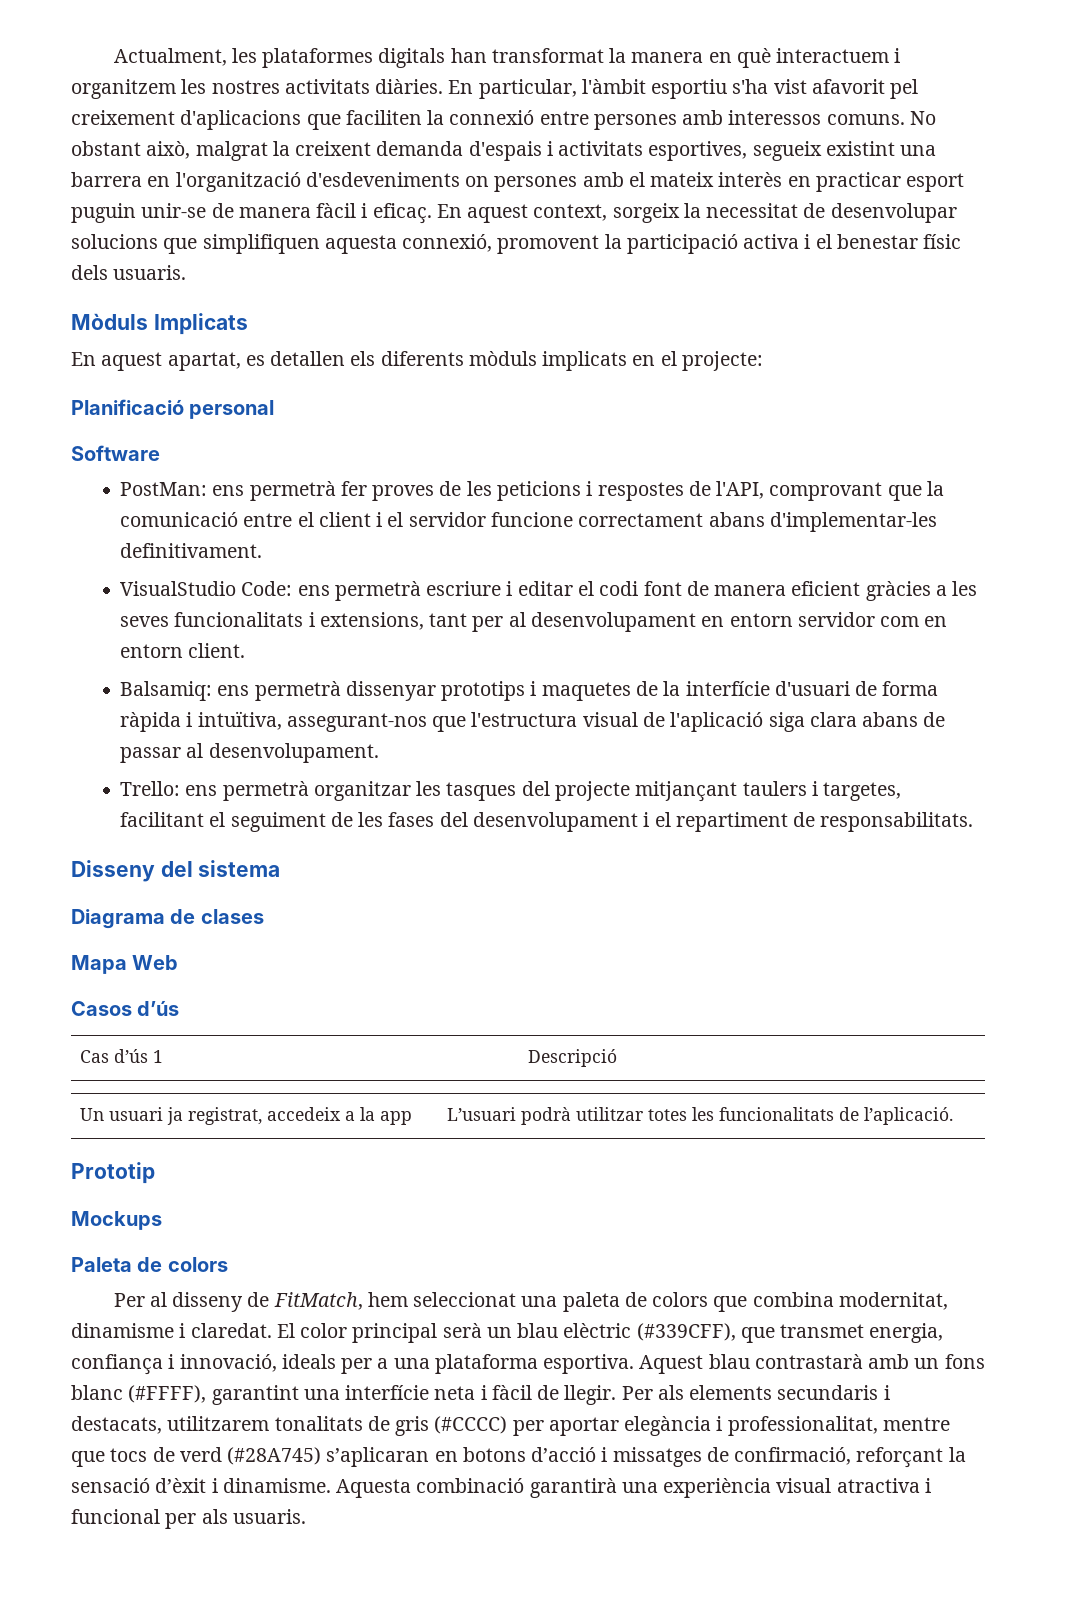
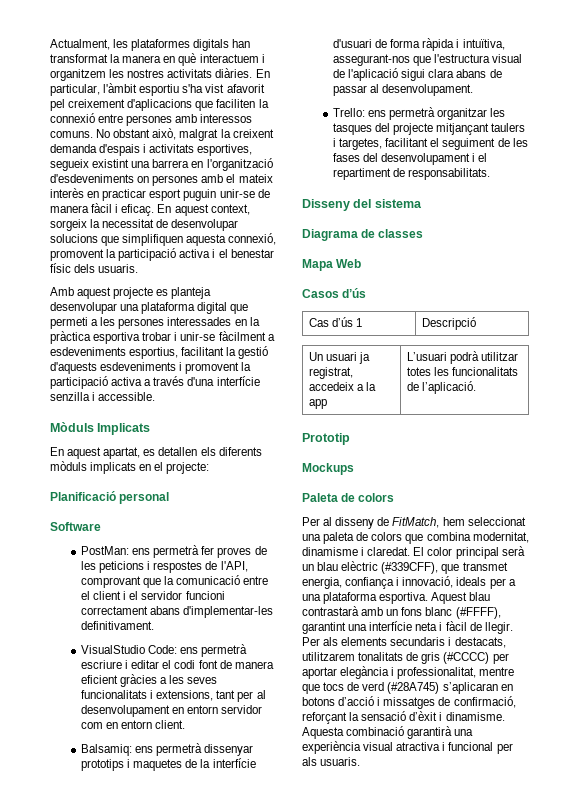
+ Amb aquest projecte es planteja desenvolupar una plataforma digital que permeti a les persones interessades en la pràctica esportiva trobar i unir-se fàcilment a esdeveniments esportius, facilitant la gestió d'aquests esdeveniments i promovent la participació activa a través d'una interfície senzilla i accessible.
- PostMan: ens permetrà fer proves de les peticions i respostes de l'API, comprovant que la comunicació entre el client i el servidor funcione correctament abans d'implementar-les definitivament.
+ PostMan: ens permetrà fer proves de les peticions i respostes de l'API, comprovant que la comunicació entre el client i el servidor funcioni correctament abans d'implementar-les definitivament.
- Balsamiq: ens permetrà dissenyar prototips i maquetes de la interfície d'usuari de forma ràpida i intuïtiva, assegurant-nos que l'estructura visual de l'aplicació siga clara abans de passar al desenvolupament.
+ Balsamiq: ens permetrà dissenyar prototips i maquetes de la interfície d'usuari de forma ràpida i intuïtiva, assegurant-nos que l'estructura visual de l'aplicació sigui clara abans de passar al desenvolupament.
- Diagrama de clases
+ Diagrama de classes

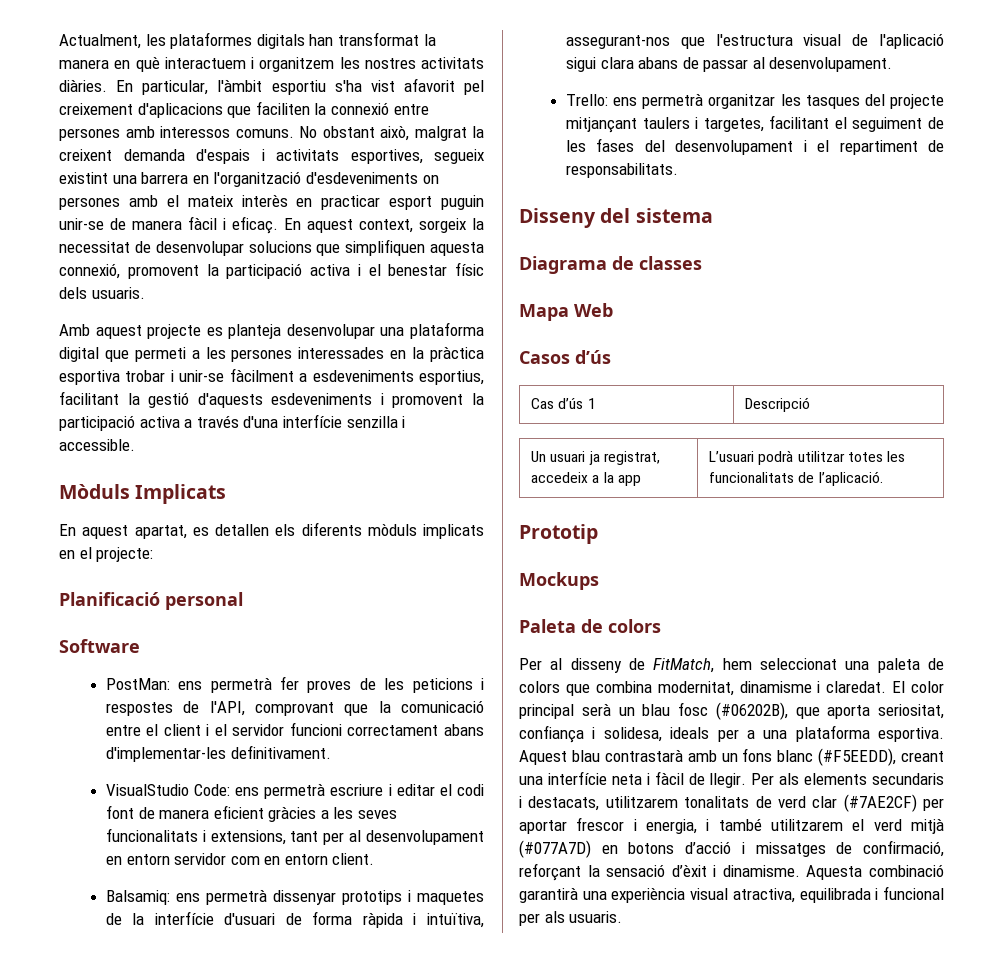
- El color principal serà un blau elèctric (#339CFF), que transmet energia, confiança i innovació, ideals per a una plataforma esportiva.
+ El color principal serà un blau fosc (#06202B), que aporta seriositat, confiança i solidesa, ideals per a una plataforma esportiva.
- Aquest blau contrastarà amb un fons blanc (#FFFF), garantint una interfície neta i fàcil de llegir.
+ Aquest blau contrastarà amb un fons blanc (#F5EEDD), creant una interfície neta i fàcil de llegir.
- Per als elements secundaris i destacats, utilitzarem tonalitats de gris (#CCCC) per aportar elegància i professionalitat, mentre que tocs de verd (#28A745) s’aplicaran en botons d’acció i missatges de confirmació, reforçant la sensació d’èxit i dinamisme.
+ Per als elements secundaris i destacats, utilitzarem tonalitats de verd clar (#7AE2CF) per aportar frescor i energia, i també utilitzarem el verd mitjà (#077A7D) en botons d’acció i missatges de confirmació, reforçant la sensació d’èxit i dinamisme.
- Aquesta combinació garantirà una experiència visual atractiva i funcional per als usuaris.
+ Aquesta combinació garantirà una experiència visual atractiva, equilibrada i funcional per als usuaris.

